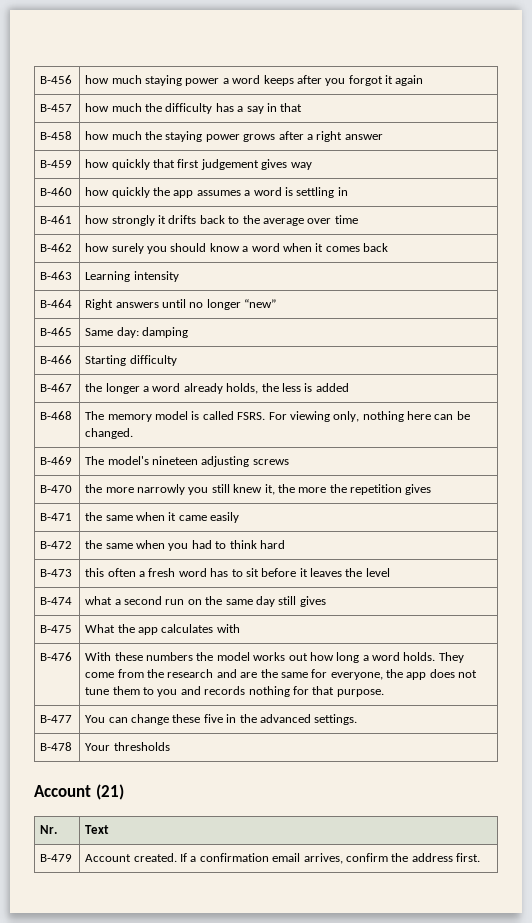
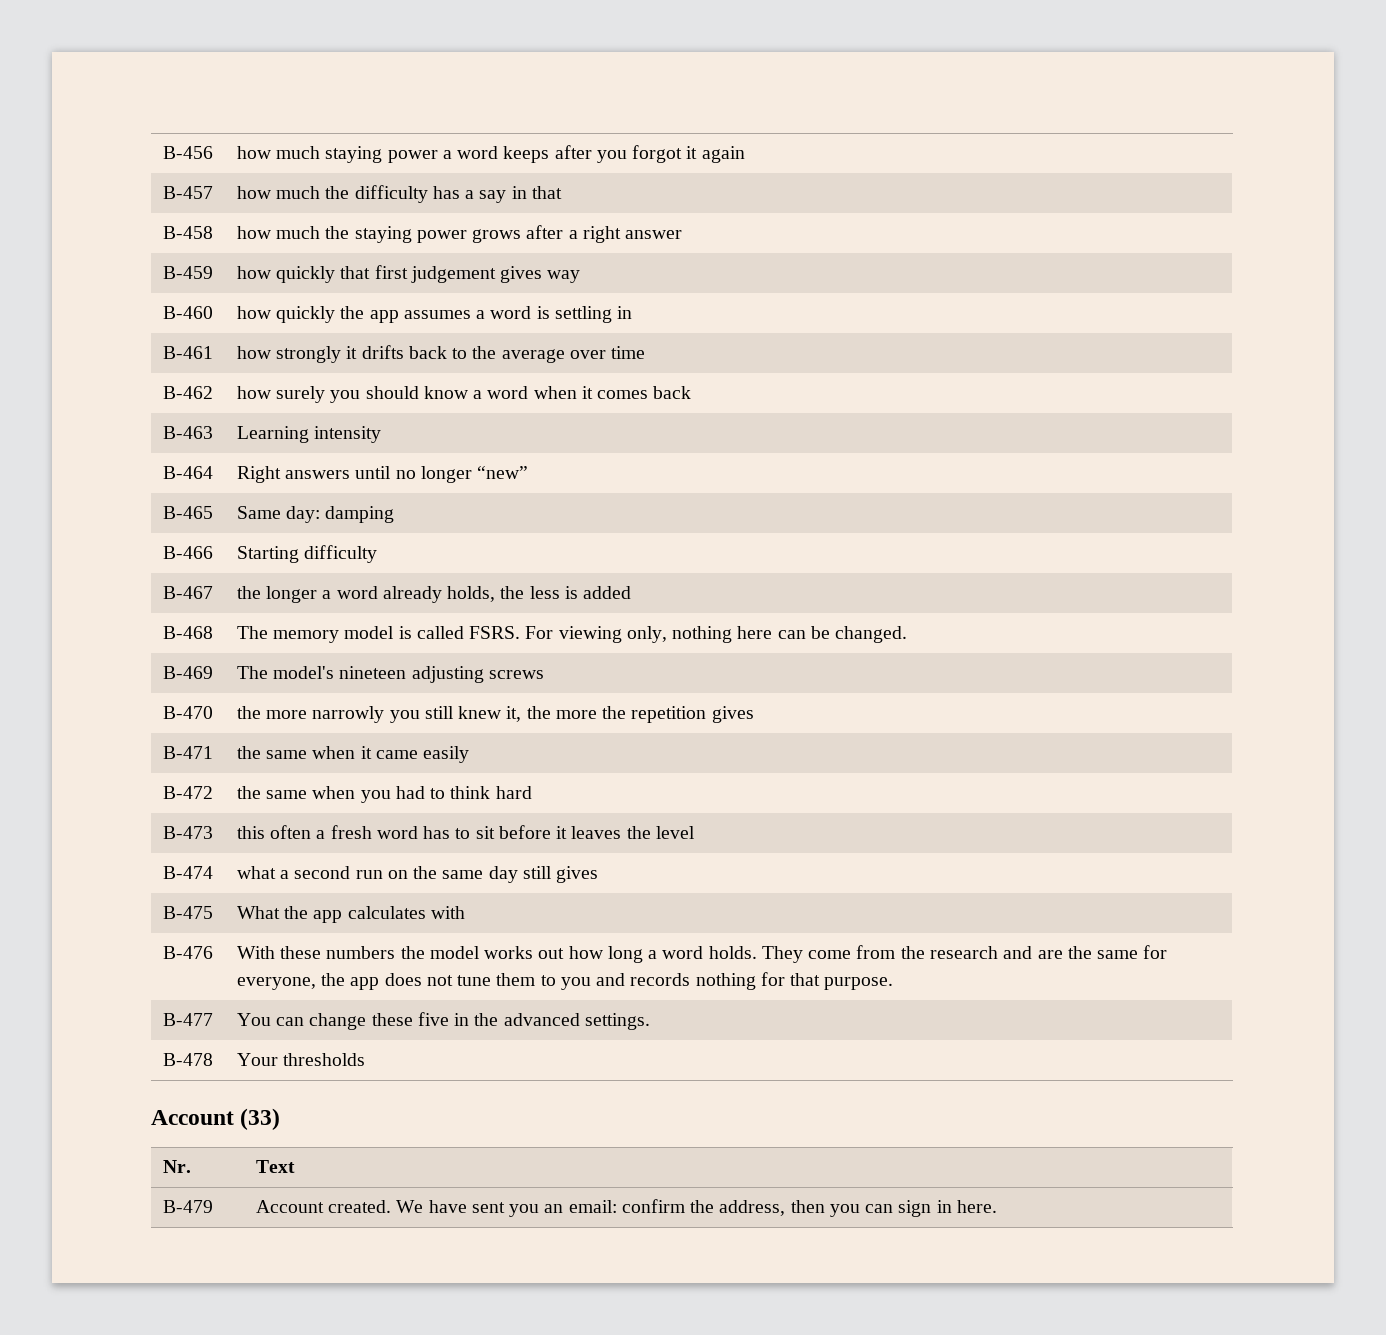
- Account (21)
+ Account (33)
- B-479 | Account created. If a confirmation email arrives, confirm the address first.
+ B-479 | Account created. We have sent you an email: confirm the address, then you can sign in here.

